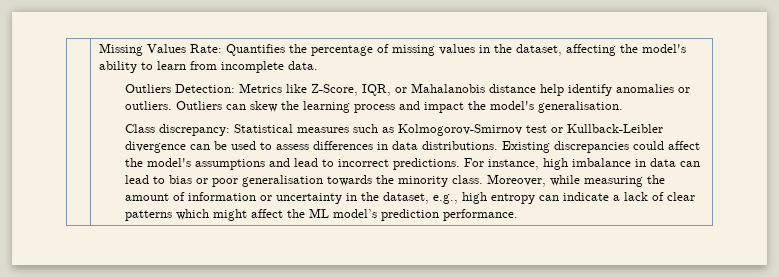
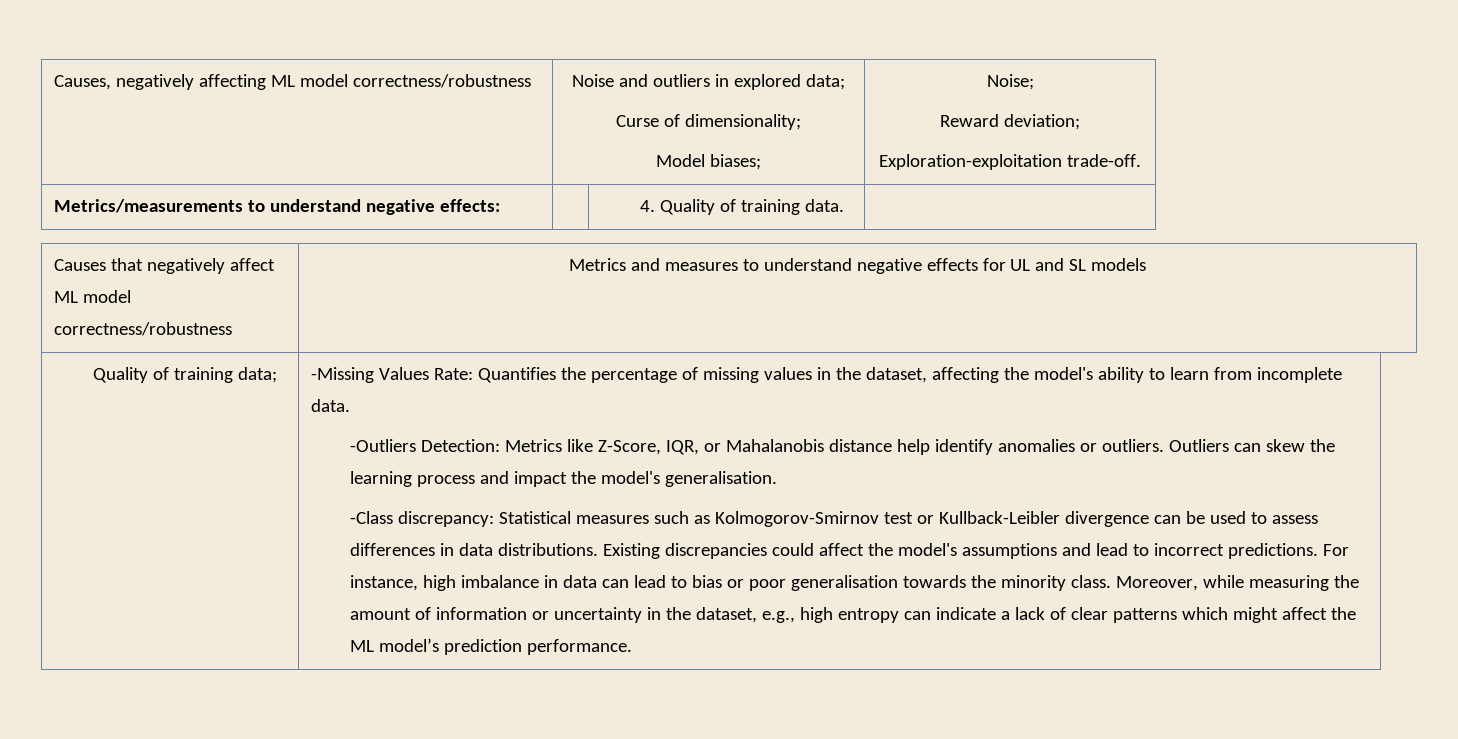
- Missing Values Rate: Quantifies the percentage of missing values in the dataset, affecting the model's ability to learn from incomplete data.
+ Causes, negatively affecting ML model correctness/robustness | Noise and outliers in explored data;
+ Curse of dimensionality;
+ Model biases; | Noise;
+ Reward deviation;
+ Exploration-exploitation trade-off.
+ Metrics/measurements to understand negative effects: | | 4. Quality of training data. |
+ Causes that negatively affect ML model correctness/robustness | Metrics and measures to understand negative effects for UL and SL models
+ Quality of training data; | -Missing Values Rate: Quantifies the percentage of missing values in the dataset, affecting the model's ability to learn from incomplete data.
- Outliers Detection: Metrics like Z-Score, IQR, or Mahalanobis distance help identify anomalies or outliers.
+ -Outliers Detection: Metrics like Z-Score, IQR, or Mahalanobis distance help identify anomalies or outliers.
- Class discrepancy: Statistical measures such as Kolmogorov-Smirnov test or Kullback-Leibler divergence can be used to assess differences in data distributions.
+ -Class discrepancy: Statistical measures such as Kolmogorov-Smirnov test or Kullback-Leibler divergence can be used to assess differences in data distributions.

